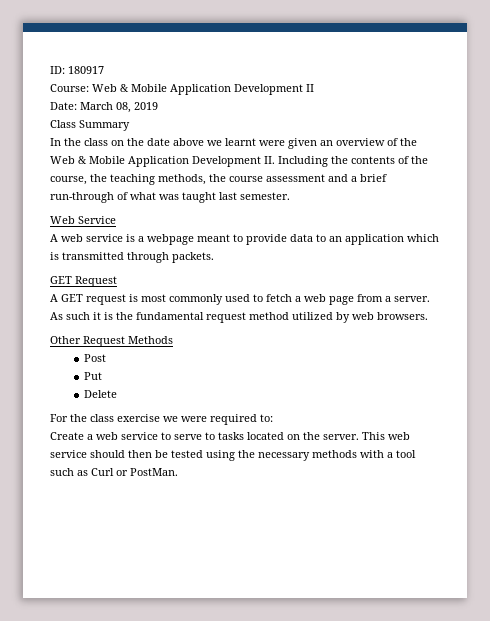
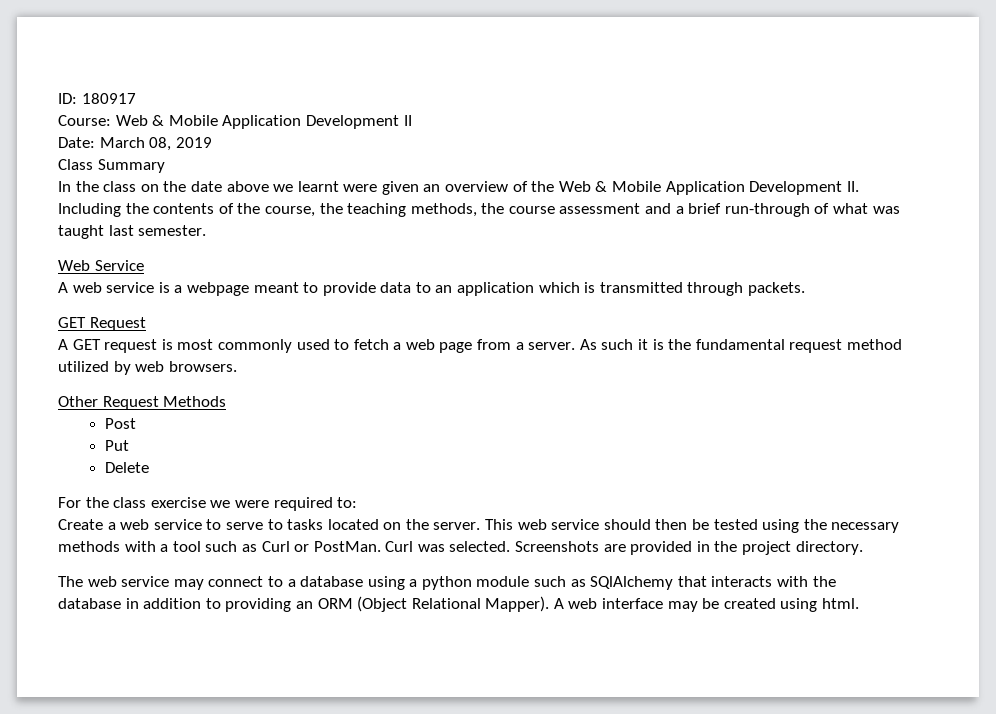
+ Curl was selected. Screenshots are provided in the project directory.
+ The web service may connect to a database using a python module such as SQlAlchemy that interacts with the database in addition to providing an ORM (Object Relational Mapper). A web interface may be created using html.

